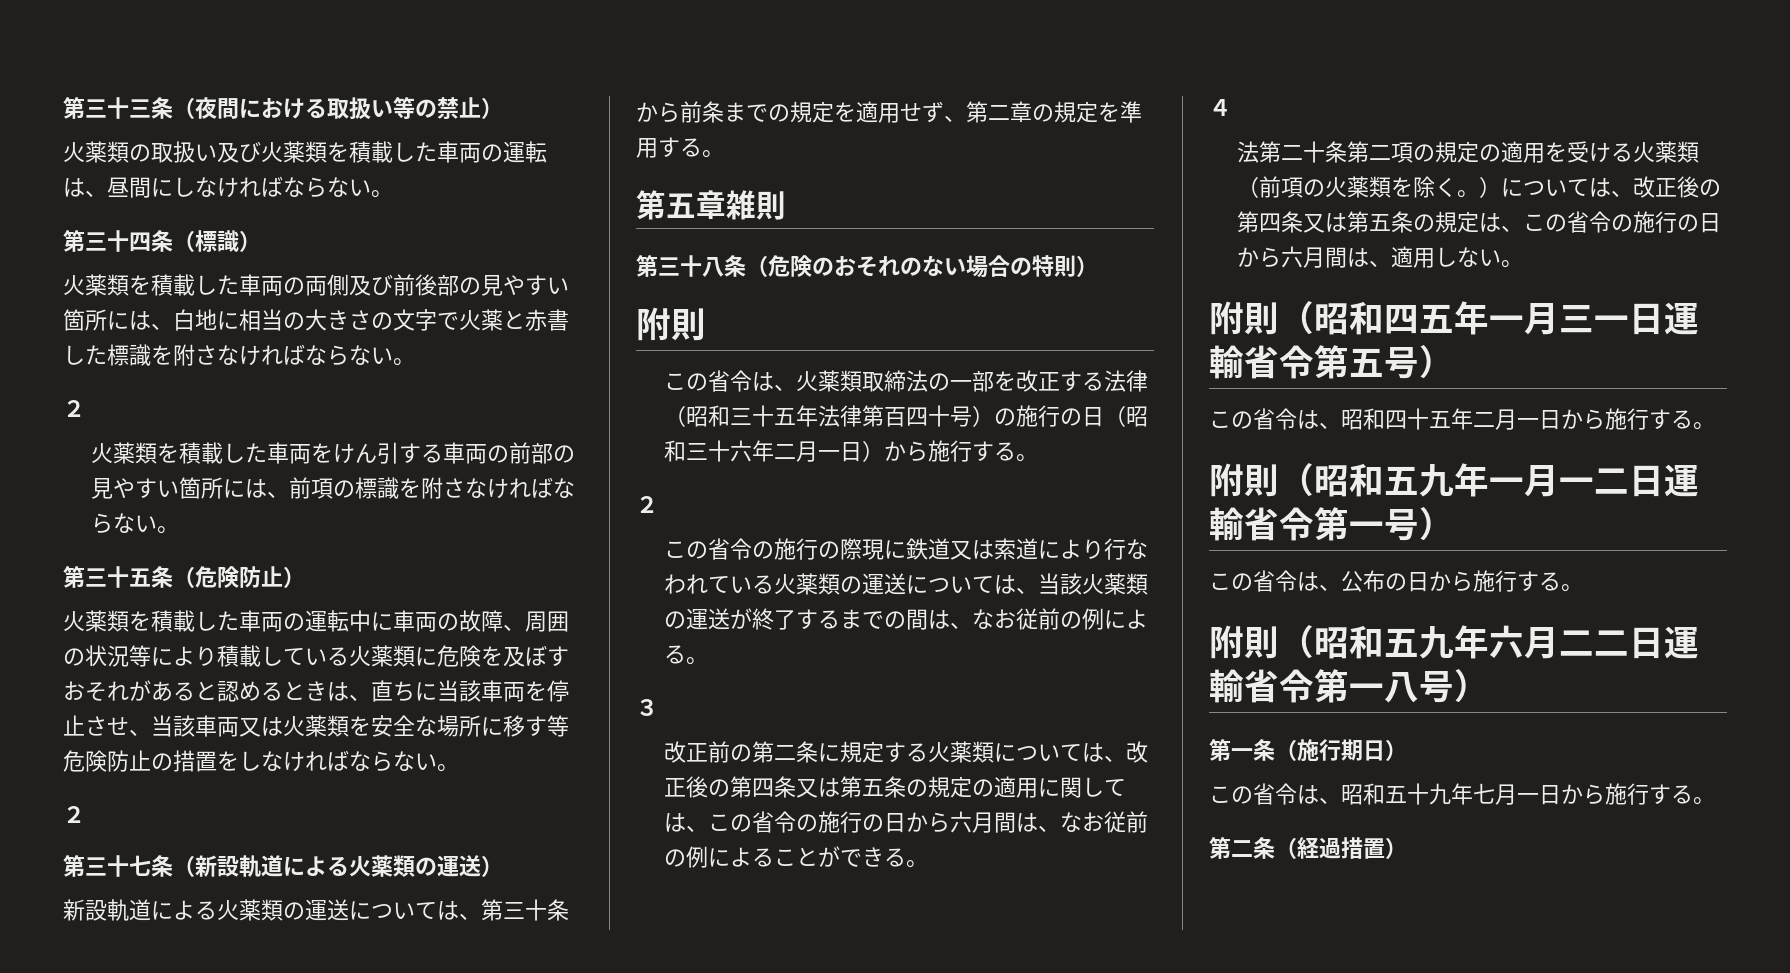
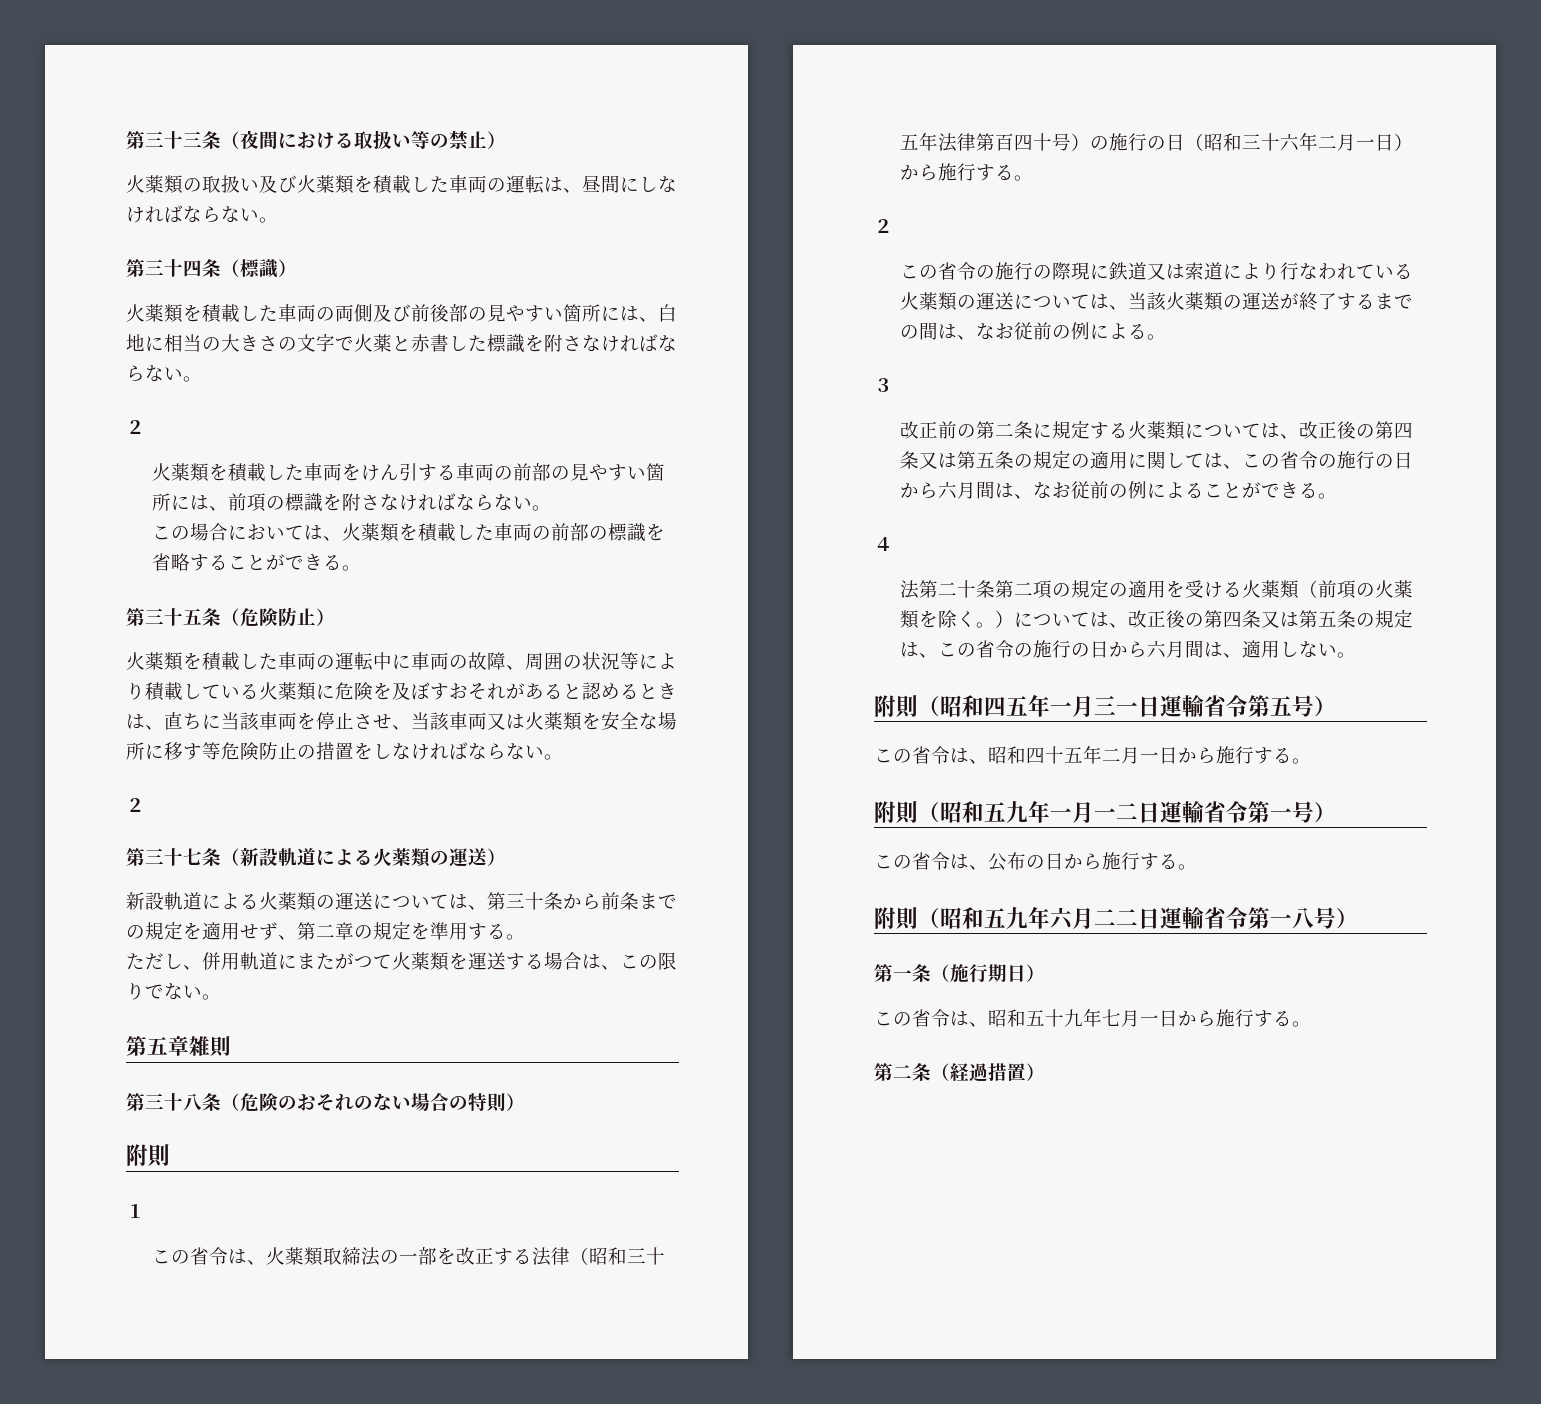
+ この場合においては、火薬類を積載した車両の前部の標識を省略することができる。
+ ただし、併用軌道にまたがつて火薬類を運送する場合は、この限りでない。
+ １

